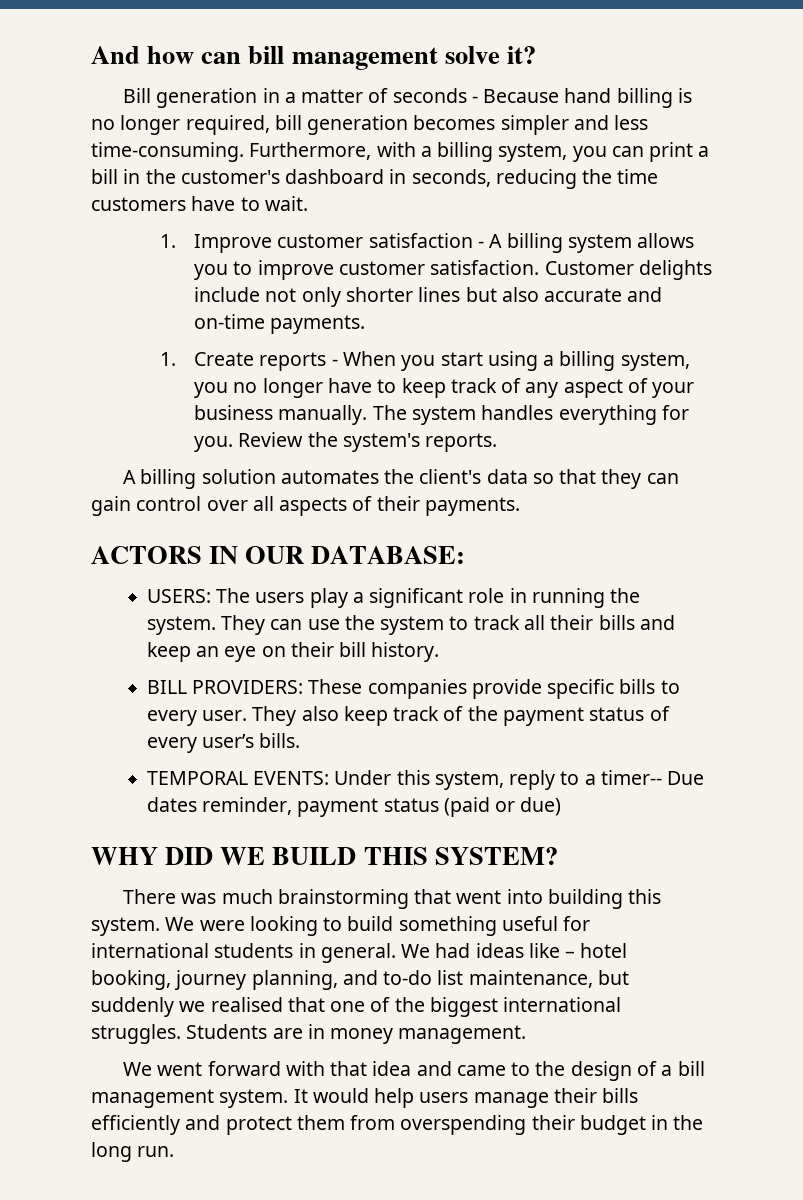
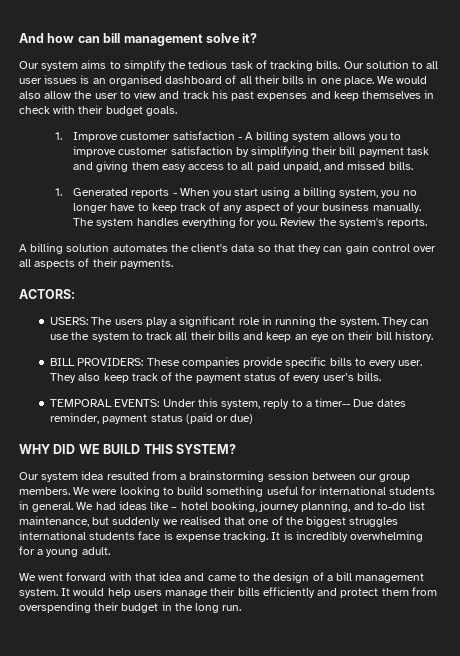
- Bill generation in a matter of seconds - Because hand billing is no longer required, bill generation becomes simpler and less time-consuming. Furthermore, with a billing system, you can print a bill in the customer's dashboard in seconds, reducing the time customers have to wait.
+ Our system aims to simplify the tedious task of tracking bills. Our solution to all user issues is an organised dashboard of all their bills in one place. We would also allow the user to view and track his past expenses and keep themselves in check with their budget goals.
- 1. Improve customer satisfaction - A billing system allows you to improve customer satisfaction. Customer delights include not only shorter lines but also accurate and on-time payments.
- 1. Create reports - When you start using a billing system, you no longer have to keep track of any aspect of your business manually.
+ 1. Improve customer satisfaction - A billing system allows you to improve customer satisfaction by simplifying their bill payment task and giving them easy access to all paid unpaid, and missed bills.
+ 1. Generated reports - When you start using a billing system, you no longer have to keep track of any aspect of your business manually.
- ACTORS IN OUR DATABASE:
+ ACTORS:
- There was much brainstorming that went into building this system.
+ Our system idea resulted from a brainstorming session between our group members.
- We had ideas like – hotel booking, journey planning, and to-do list maintenance, but suddenly we realised that one of the biggest international struggles. Students are in money management.
+ We had ideas like – hotel booking, journey planning, and to-do list maintenance, but suddenly we realised that one of the biggest struggles international students face is expense tracking. It is incredibly overwhelming for a young adult.

